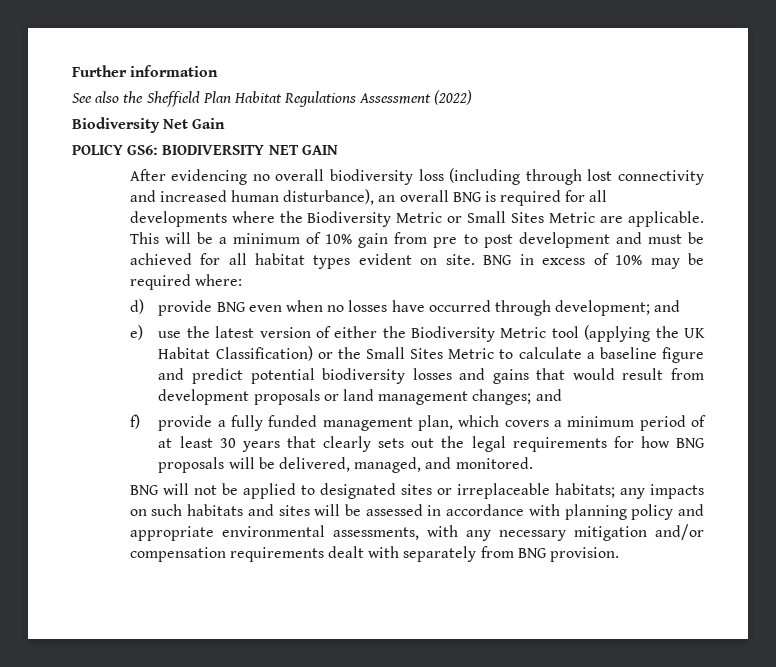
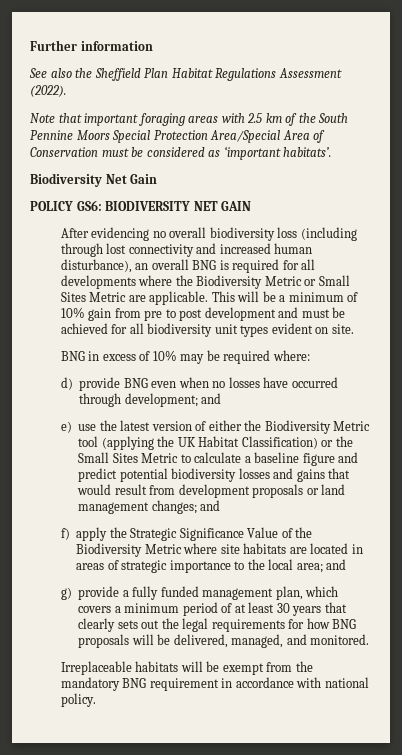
- See also the Sheffield Plan Habitat Regulations Assessment (2022)
+ See also the Sheffield Plan Habitat Regulations Assessment (2022).
+ Note that important foraging areas with 2.5 km of the South Pennine Moors Special Protection Area/Special Area of Conservation must be considered as ‘important habitats’.
- This will be a minimum of 10% gain from pre to post development and must be achieved for all habitat types evident on site. BNG in excess of 10% may be required where:
+ This will be a minimum of 10% gain from pre to post development and must be achieved for all biodiversity unit types evident on site.
+ BNG in excess of 10% may be required where:
- f) provide a fully funded management plan, which covers a minimum period of at least 30 years that clearly sets out the legal requirements for how BNG proposals will be delivered, managed, and monitored.
+ f) apply the Strategic Significance Value of the Biodiversity Metric where site habitats are located in areas of strategic importance to the local area; and
+ g) provide a fully funded management plan, which covers a minimum period of at least 30 years that clearly sets out the legal requirements for how BNG proposals will be delivered, managed, and monitored.
- BNG will not be applied to designated sites or irreplaceable habitats; any impacts on such habitats and sites will be assessed in accordance with planning policy and appropriate environmental assessments, with any necessary mitigation and/or compensation requirements dealt with separately from BNG provision.
+ Irreplaceable habitats will be exempt from the mandatory BNG requirement in accordance with national policy.

